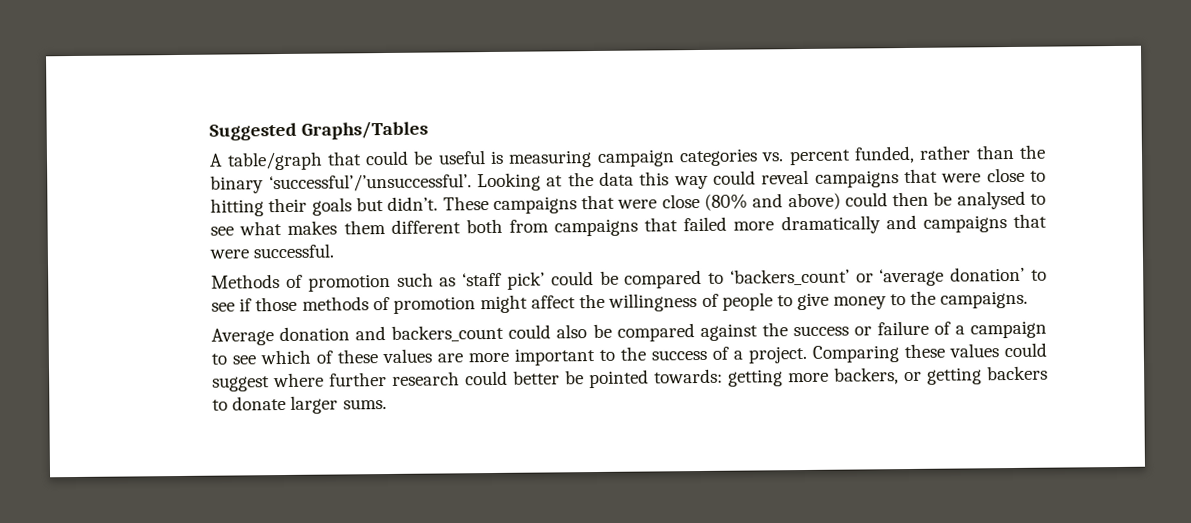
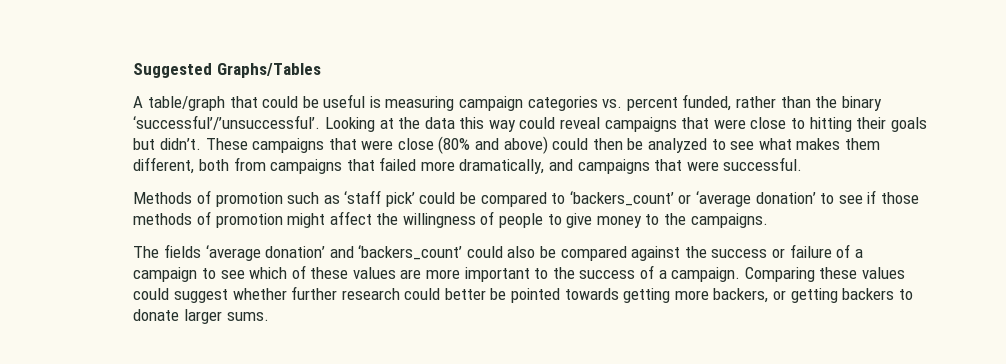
- These campaigns that were close (80% and above) could then be analysed to see what makes them different both from campaigns that failed more dramatically and campaigns that were successful.
+ These campaigns that were close (80% and above) could then be analyzed to see what makes them different, both from campaigns that failed more dramatically, and campaigns that were successful.
- Average donation and backers_count could also be compared against the success or failure of a campaign to see which of these values are more important to the success of a project.
+ The fields ‘average donation’ and ‘backers_count’ could also be compared against the success or failure of a campaign to see which of these values are more important to the success of a campaign.
- Comparing these values could suggest where further research could better be pointed towards: getting more backers, or getting backers to donate larger sums.
+ Comparing these values could suggest whether further research could better be pointed towards getting more backers, or getting backers to donate larger sums.

